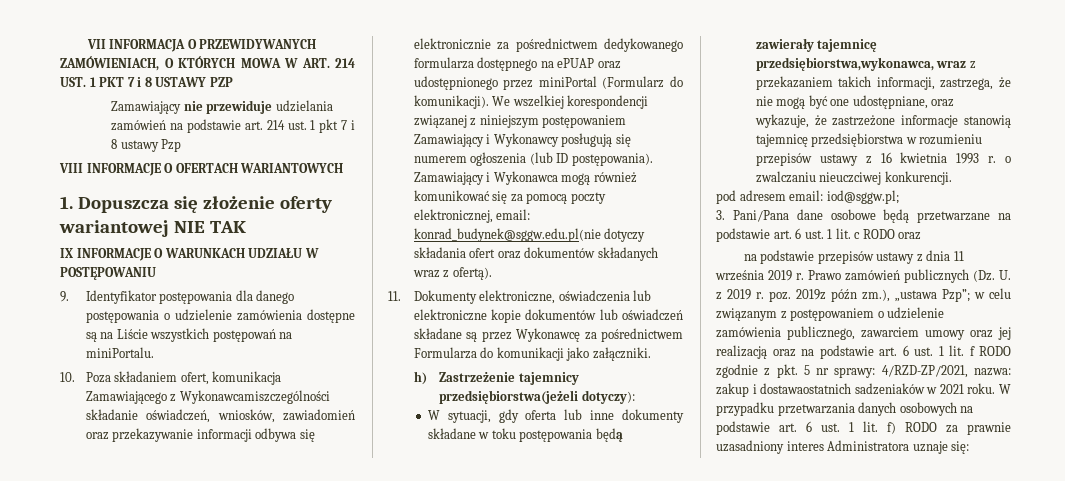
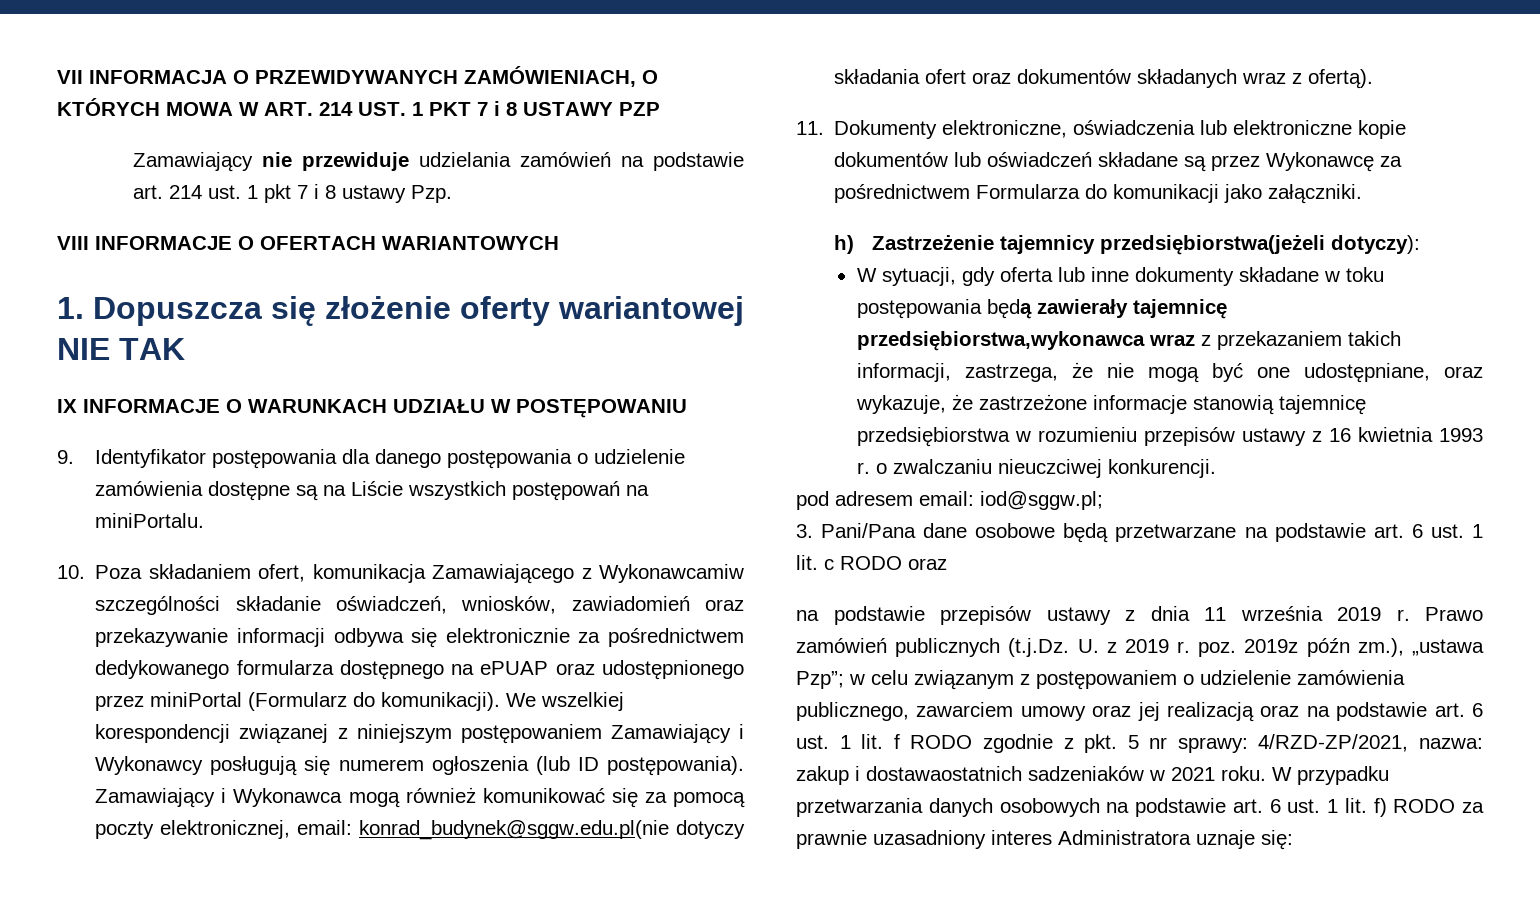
- Zamawiający nie przewiduje udzielania zamówień na podstawie art. 214 ust. 1 pkt 7 i 8 ustawy Pzp
+ Zamawiający nie przewiduje udzielania zamówień na podstawie art. 214 ust. 1 pkt 7 i 8 ustawy Pzp.
- 10. Poza składaniem ofert, komunikacja Zamawiającego z Wykonawcamiszczególności składanie oświadczeń, wniosków, zawiadomień oraz przekazywanie informacji odbywa się elektronicznie za pośrednictwem dedykowanego formularza dostępnego na ePUAP oraz udostępnionego przez miniPortal (Formularz do komunikacji).
+ 10. Poza składaniem ofert, komunikacja Zamawiającego z Wykonawcamiw szczególności składanie oświadczeń, wniosków, zawiadomień oraz przekazywanie informacji odbywa się elektronicznie za pośrednictwem dedykowanego formularza dostępnego na ePUAP oraz udostępnionego przez miniPortal (Formularz do komunikacji).
- W sytuacji, gdy oferta lub inne dokumenty składane w toku postępowania będą zawierały tajemnicę przedsiębiorstwa,wykonawca, wraz z przekazaniem takich informacji, zastrzega, że nie mogą być one udostępniane, oraz wykazuje, że zastrzeżone informacje stanowią tajemnicę przedsiębiorstwa w rozumieniu przepisów ustawy z 16 kwietnia 1993 r. o zwalczaniu nieuczciwej konkurencji.
+ W sytuacji, gdy oferta lub inne dokumenty składane w toku postępowania będą zawierały tajemnicę przedsiębiorstwa,wykonawca wraz z przekazaniem takich informacji, zastrzega, że nie mogą być one udostępniane, oraz wykazuje, że zastrzeżone informacje stanowią tajemnicę przedsiębiorstwa w rozumieniu przepisów ustawy z 16 kwietnia 1993 r. o zwalczaniu nieuczciwej konkurencji.
- Prawo zamówień publicznych (Dz. U. z 2019 r. poz. 2019z późn zm.), „ustawa Pzp”; w celu związanym z postępowaniem o udzielenie zamówienia publicznego, zawarciem umowy oraz jej realizacją oraz na podstawie art. 6 ust. 1 lit. f RODO zgodnie z pkt. 5 nr sprawy: 4/RZD-ZP/2021, nazwa: zakup i dostawaostatnich sadzeniaków w 2021 roku.
+ Prawo zamówień publicznych (t.j.Dz. U. z 2019 r. poz. 2019z późn zm.), „ustawa Pzp”; w celu związanym z postępowaniem o udzielenie zamówienia publicznego, zawarciem umowy oraz jej realizacją oraz na podstawie art. 6 ust. 1 lit. f RODO zgodnie z pkt. 5 nr sprawy: 4/RZD-ZP/2021, nazwa: zakup i dostawaostatnich sadzeniaków w 2021 roku.

